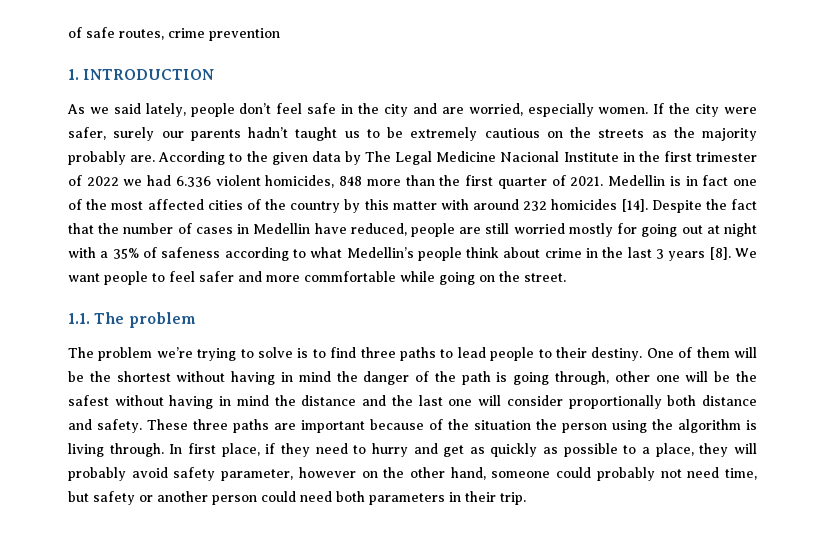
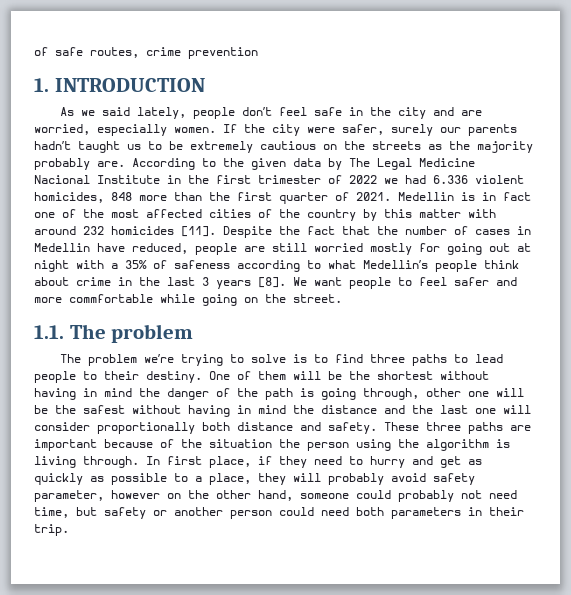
- Medellin is in fact one of the most affected cities of the country by this matter with around 232 homicides [14].
+ Medellin is in fact one of the most affected cities of the country by this matter with around 232 homicides [11].

